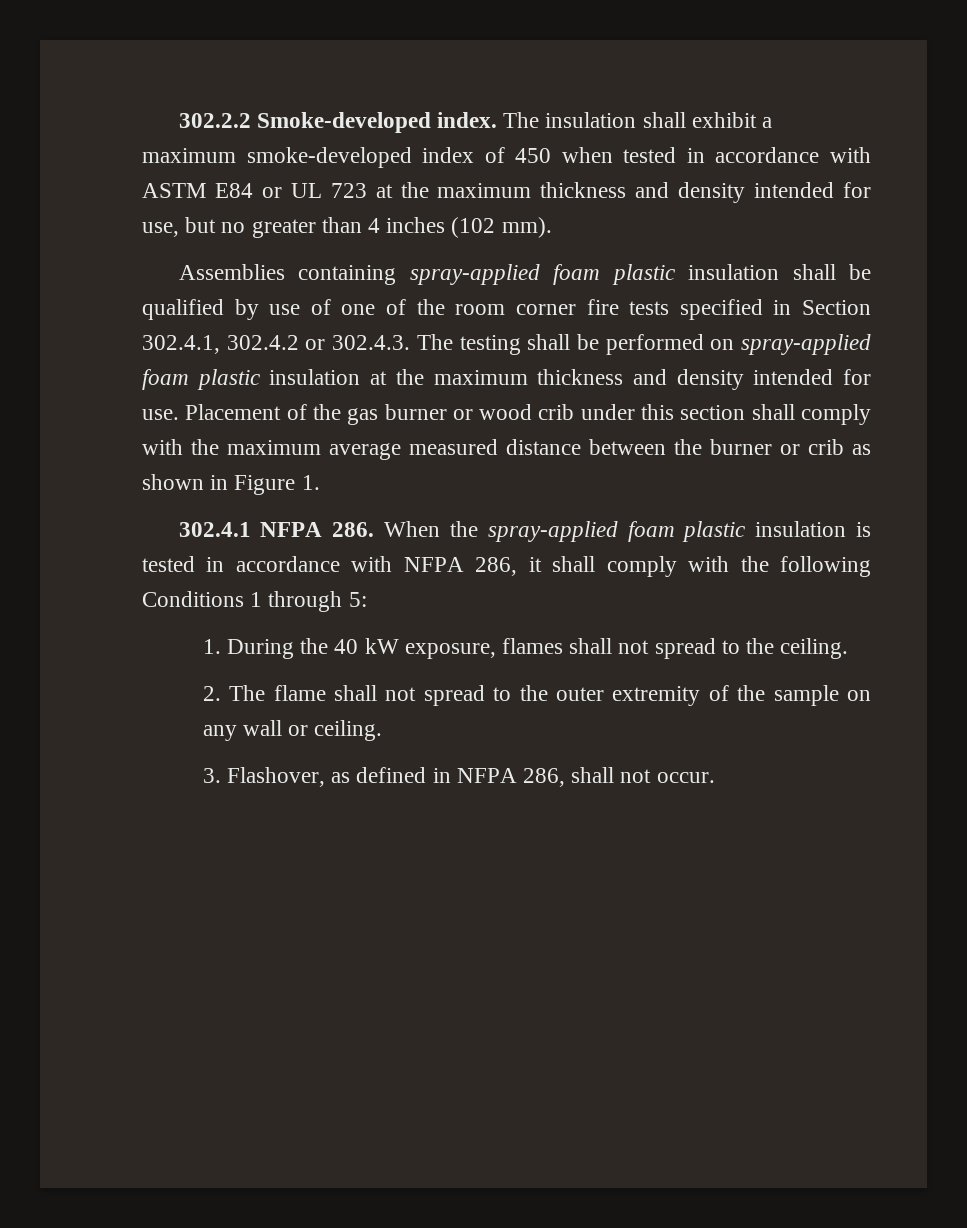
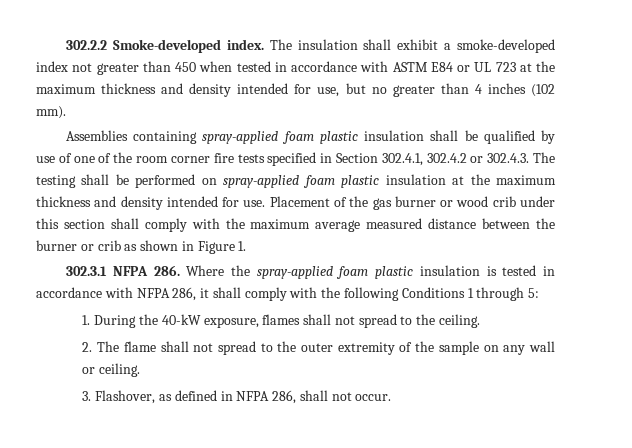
- The insulation shall exhibit a maximum smoke-developed index of 450 when tested in accordance with ASTM E84 or UL 723 at the maximum thickness and density intended for use, but no greater than 4 inches (102 mm).
+ The insulation shall exhibit a smoke-developed index not greater than 450 when tested in accordance with ASTM E84 or UL 723 at the maximum thickness and density intended for use, but no greater than 4 inches (102 mm).
- 302.4.1 NFPA 286. When the spray-applied foam plastic insulation is tested in accordance with NFPA 286, it shall comply with the following Conditions 1 through 5:
+ 302.3.1 NFPA 286. Where the spray-applied foam plastic insulation is tested in accordance with NFPA 286, it shall comply with the following Conditions 1 through 5:
- 1. During the 40 kW exposure, flames shall not spread to the ceiling.
+ 1. During the 40-kW exposure, flames shall not spread to the ceiling.

